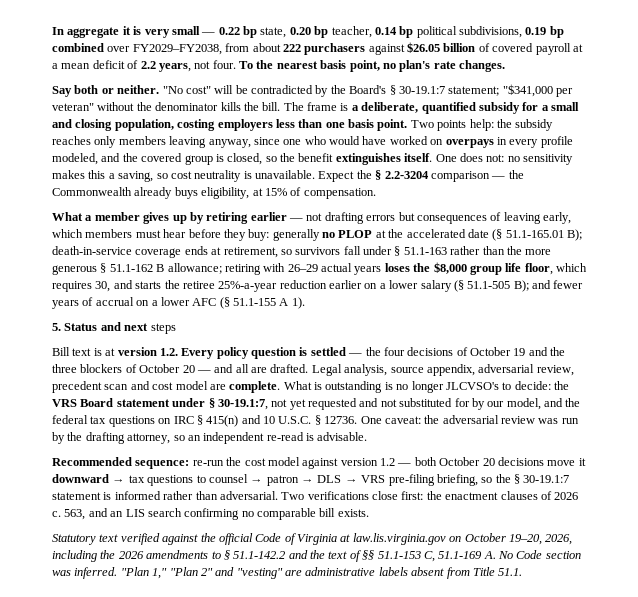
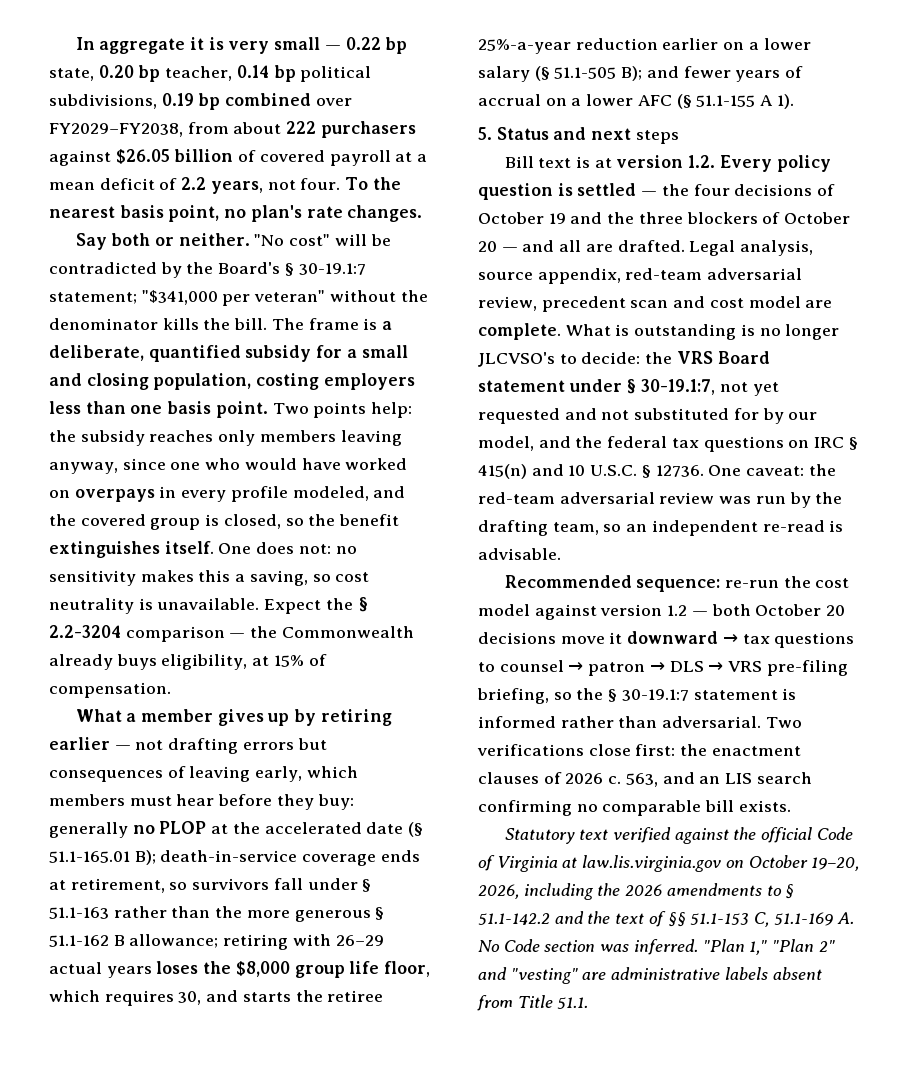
- Legal analysis, source appendix, adversarial review, precedent scan and cost model are complete.
+ Legal analysis, source appendix, red-team adversarial review, precedent scan and cost model are complete.
- One caveat: the adversarial review was run by the drafting attorney, so an independent re-read is advisable.
+ One caveat: the red-team adversarial review was run by the drafting team, so an independent re-read is advisable.

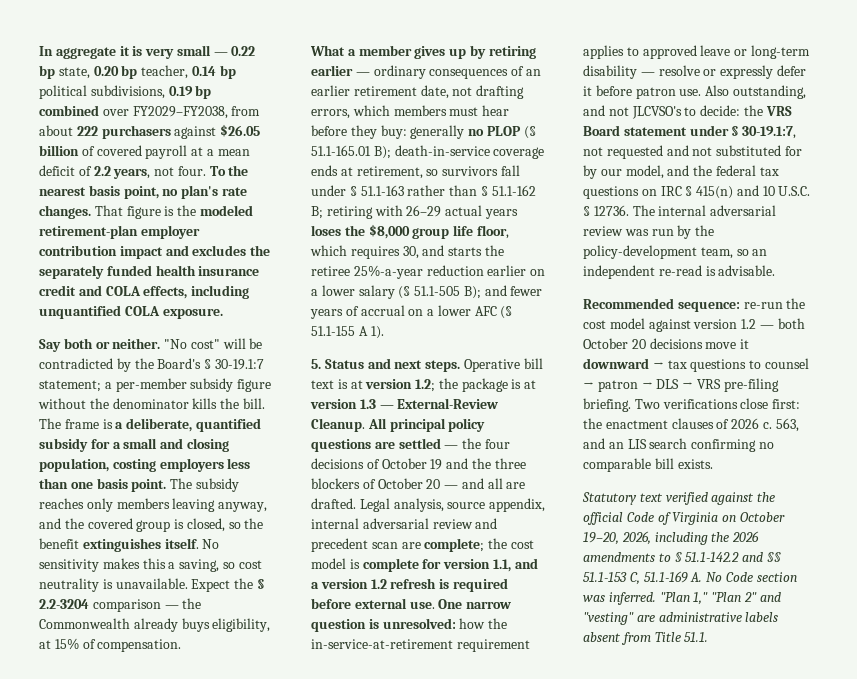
+ That figure is the modeled retirement-plan employer contribution impact and excludes the separately funded health insurance credit and COLA effects, including unquantified COLA exposure.
- "No cost" will be contradicted by the Board's § 30-19.1:7 statement; "$341,000 per veteran" without the denominator kills the bill.
+ "No cost" will be contradicted by the Board's § 30-19.1:7 statement; a per-member subsidy figure without the denominator kills the bill.
- Two points help: the subsidy reaches only members leaving anyway, since one who would have worked on overpays in every profile modeled, and the covered group is closed, so the benefit extinguishes itself.
+ The subsidy reaches only members leaving anyway, and the covered group is closed, so the benefit extinguishes itself.
- One does not: no sensitivity makes this a saving, so cost neutrality is unavailable.
+ No sensitivity makes this a saving, so cost neutrality is unavailable.
- What a member gives up by retiring earlier — not drafting errors but consequences of leaving early, which members must hear before they buy:
+ What a member gives up by retiring earlier — ordinary consequences of an earlier retirement date, not drafting errors, which members must hear before they buy:
- generally no PLOP at the accelerated date (§ 51.1-165.01 B);
+ generally no PLOP (§ 51.1-165.01 B);
- death-in-service coverage ends at retirement, so survivors fall under § 51.1-163 rather than the more generous § 51.1-162 B allowance;
+ death-in-service coverage ends at retirement, so survivors fall under § 51.1-163 rather than § 51.1-162 B;
- 5. Status and next steps
- Bill text is at version 1.2. Every policy question is settled — the four decisions of October 19 and the three blockers of October 20 — and all are drafted.
+ 5. Status and next steps. Operative bill text is at version 1.2; the package is at version 1.3 — External-Review Cleanup. All principal policy questions are settled — the four decisions of October 19 and the three blockers of October 20 — and all are drafted.
- Legal analysis, source appendix, red-team adversarial review, precedent scan and cost model are complete. What is outstanding is no longer JLCVSO's to decide: the VRS Board statement under § 30-19.1:7, not yet requested and not substituted for by our model, and the federal tax questions on IRC § 415(n) and 10 U.S.C. § 12736.
+ Legal analysis, source appendix, internal adversarial review and precedent scan are complete; the cost model is complete for version 1.1, and a version 1.2 refresh is required before external use. One narrow question is unresolved: how the in-service-at-retirement requirement applies to approved leave or long-term disability — resolve or expressly defer it before patron use. Also outstanding, and not JLCVSO's to decide: the VRS Board statement under § 30-19.1:7, not requested and not substituted for by our model, and the federal tax questions on IRC § 415(n) and 10 U.S.C. § 12736.
- One caveat: the red-team adversarial review was run by the drafting team, so an independent re-read is advisable.
+ The internal adversarial review was run by the policy-development team, so an independent re-read is advisable.
- Recommended sequence: re-run the cost model against version 1.2 — both October 20 decisions move it downward → tax questions to counsel → patron → DLS → VRS pre-filing briefing, so the § 30-19.1:7 statement is informed rather than adversarial.
+ Recommended sequence: re-run the cost model against version 1.2 — both October 20 decisions move it downward → tax questions to counsel → patron → DLS → VRS pre-filing briefing.
- Statutory text verified against the official Code of Virginia at law.lis.virginia.gov on October 19–20, 2026, including the 2026 amendments to § 51.1-142.2 and the text of §§ 51.1-153 C, 51.1-169 A. No Code section was inferred.
+ Statutory text verified against the official Code of Virginia on October 19–20, 2026, including the 2026 amendments to § 51.1-142.2 and §§ 51.1-153 C, 51.1-169 A. No Code section was inferred.

